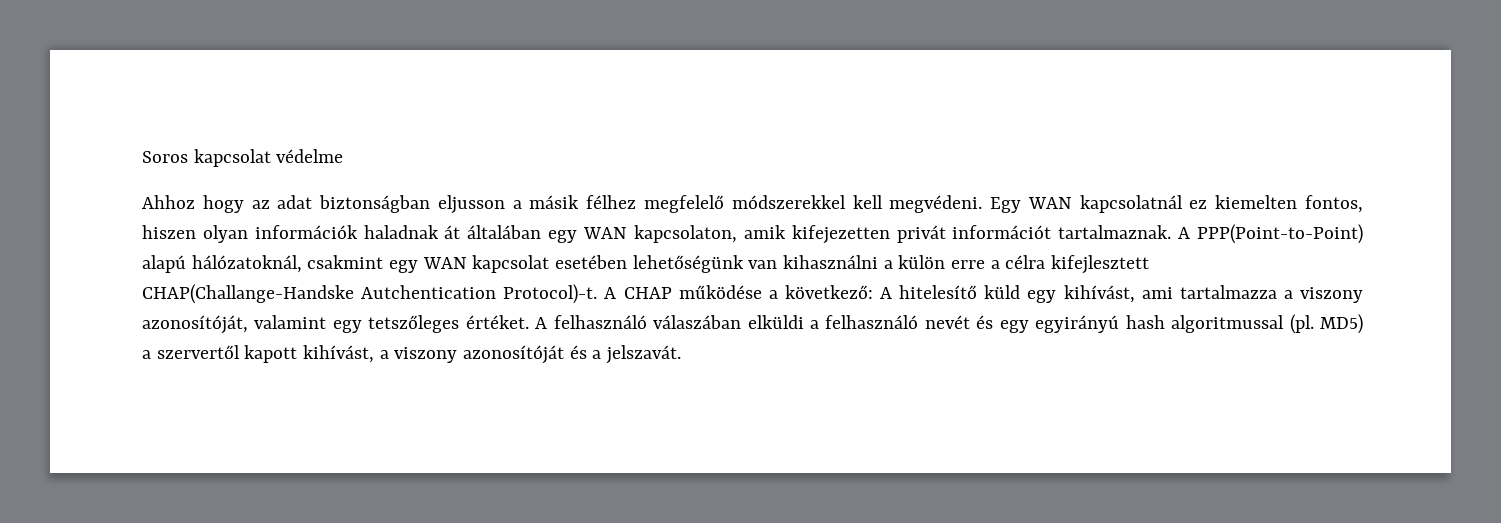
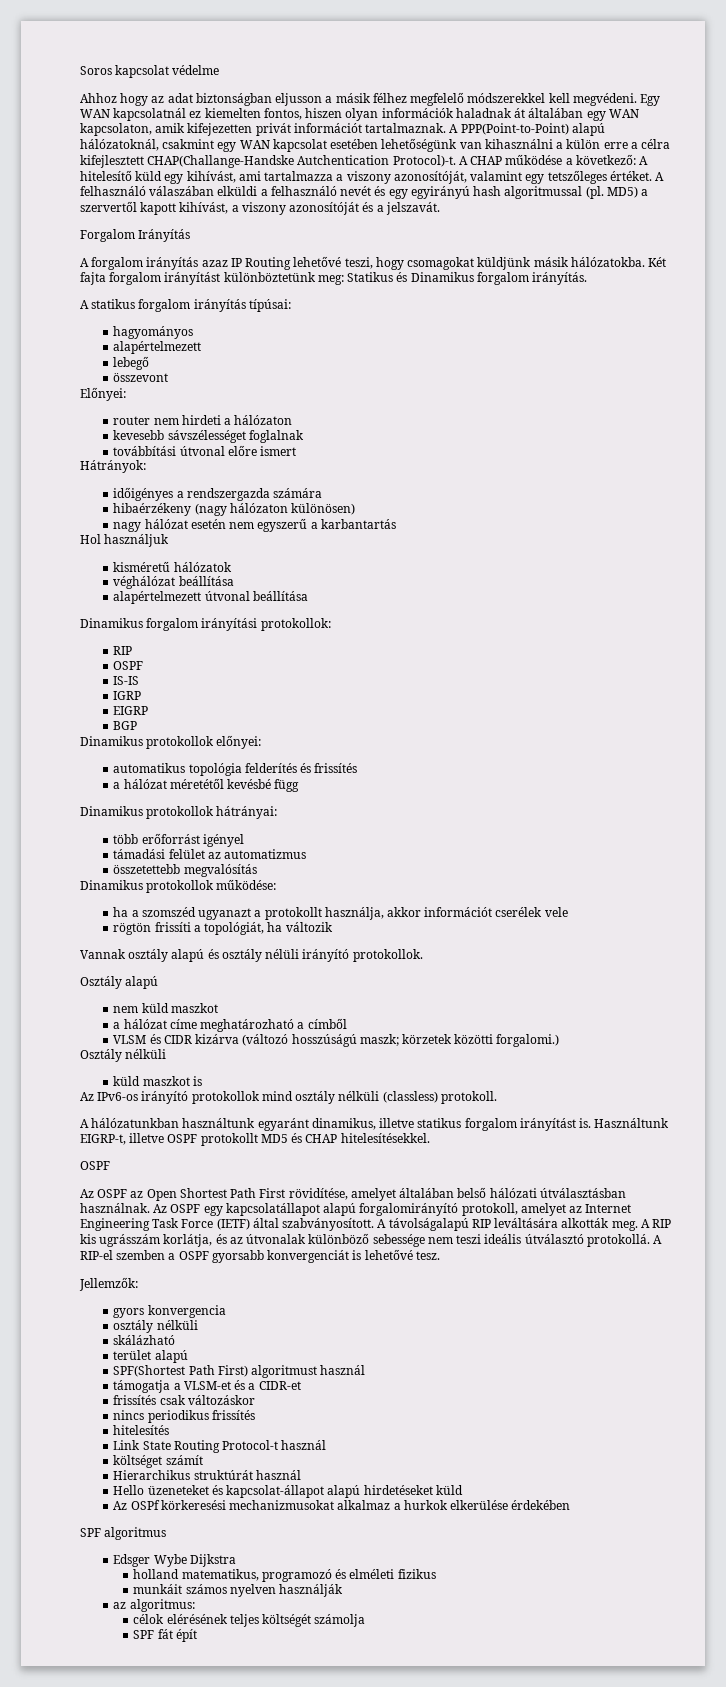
+ Forgalom Irányítás
+ A forgalom irányítás azaz IP Routing lehetővé teszi, hogy csomagokat küldjünk másik hálózatokba. Két fajta forgalom irányítást különböztetünk meg: Statikus és Dinamikus forgalom irányítás.
+ A statikus forgalom irányítás típúsai:
+ hagyományos
+ alapértelmezett
+ lebegő
+ összevont
+ Előnyei:
+ router nem hirdeti a hálózaton
+ kevesebb sávszélességet foglalnak
+ továbbítási útvonal előre ismert
+ Hátrányok:
+ időigényes a rendszergazda számára
+ hibaérzékeny (nagy hálózaton különösen)
+ nagy hálózat esetén nem egyszerű a karbantartás
+ Hol használjuk
+ kisméretű hálózatok
+ véghálózat beállítása
+ alapértelmezett útvonal beállítása
+ Dinamikus forgalom irányítási protokollok:
+ RIP
+ OSPF
+ IS-IS
+ IGRP
+ EIGRP
+ BGP
+ Dinamikus protokollok előnyei:
+ automatikus topológia felderítés és frissítés
+ a hálózat méretétől kevésbé függ
+ Dinamikus protokollok hátrányai:
+ több erőforrást igényel
+ támadási felület az automatizmus
+ összetettebb megvalósítás
+ Dinamikus protokollok működése:
+ ha a szomszéd ugyanazt a protokollt használja, akkor információt cserélek vele
+ rögtön frissíti a topológiát, ha változik
+ Vannak osztály alapú és osztály nélüli irányító protokollok.
+ Osztály alapú
+ nem küld maszkot
+ a hálózat címe meghatározható a címből
+ VLSM és CIDR kizárva (változó hosszúságú maszk; körzetek közötti forgalomi.)
+ Osztály nélküli
+ küld maszkot is
+ Az IPv6-os irányító protokollok mind osztály nélküli (classless) protokoll.
+ A hálózatunkban használtunk egyaránt dinamikus, illetve statikus forgalom irányítást is. Használtunk EIGRP-t, illetve OSPF protokollt MD5 és CHAP hitelesítésekkel.
+ OSPF
+ Az OSPF az Open Shortest Path First rövidítése, amelyet általában belső hálózati útválasztásban használnak. Az OSPF egy kapcsolatállapot alapú forgalomirányító protokoll, amelyet az Internet Engineering Task Force (IETF) által szabványosított. A távolságalapú RIP leváltására alkották meg. A RIP kis ugrásszám korlátja, és az útvonalak különböző sebessége nem teszi ideális útválasztó protokollá. A RIP-el szemben a OSPF gyorsabb konvergenciát is lehetővé tesz.
+ Jellemzők:
+ gyors konvergencia
+ osztály nélküli
+ skálázható
+ terület alapú
+ SPF(Shortest Path First) algoritmust használ
+ támogatja a VLSM-et és a CIDR-et
+ frissítés csak változáskor
+ nincs periodikus frissítés
+ hitelesítés
+ Link State Routing Protocol-t használ
+ költséget számít
+ Hierarchikus struktúrát használ
+ Hello üzeneteket és kapcsolat-állapot alapú hirdetéseket küld
+ Az OSPf körkeresési mechanizmusokat alkalmaz a hurkok elkerülése érdekében
+ SPF algoritmus
+ Edsger Wybe Dijkstra
+ holland matematikus, programozó és elméleti fizikus
+ munkáit számos nyelven használják
+ az algoritmus:
+ célok elérésének teljes költségét számolja
+ SPF fát épít

